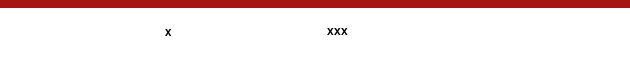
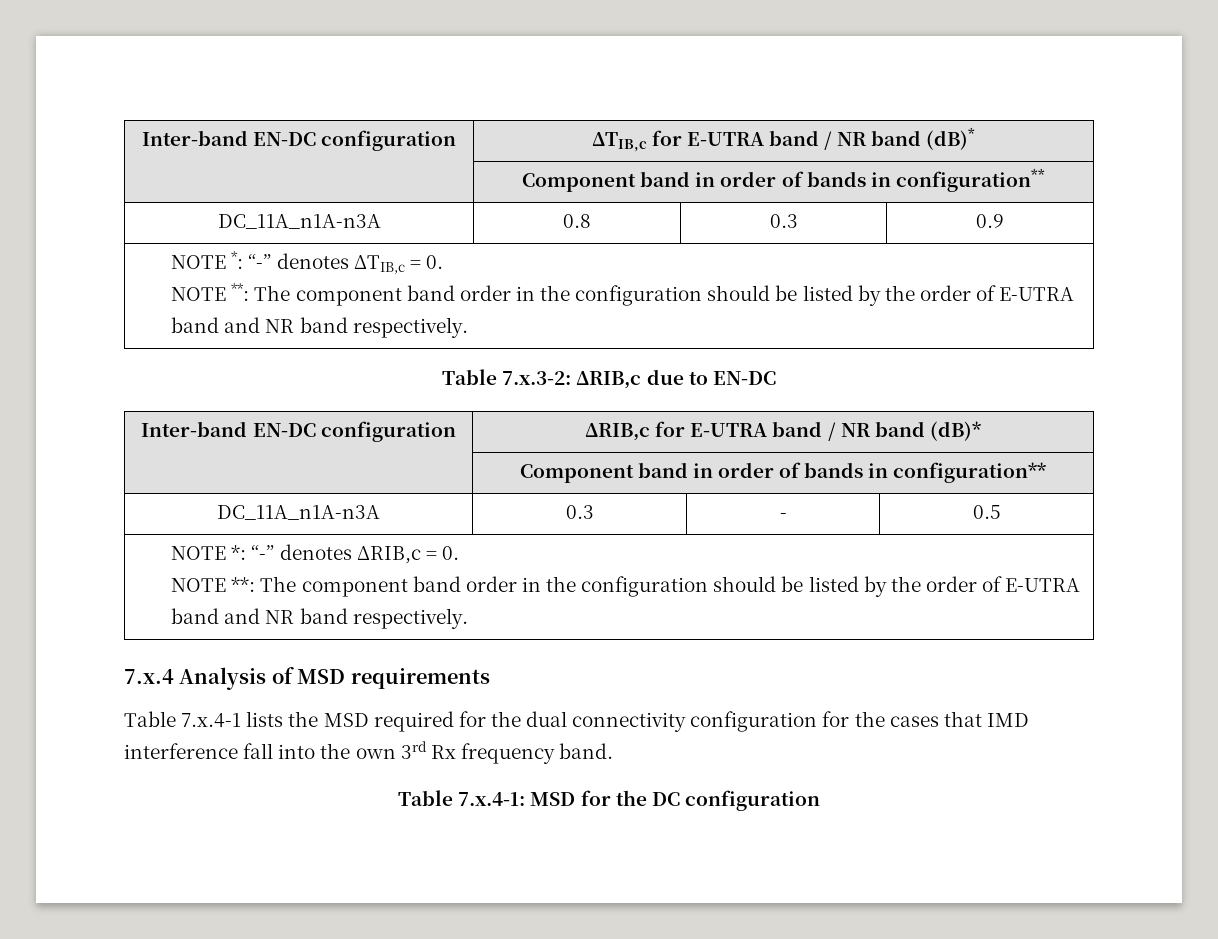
- x
- xxx
+ Inter-band EN-DC configuration | ΔTIB,c for E-UTRA band / NR band (dB)*
+ | Component band in order of bands in configuration**
+ DC_11A_n1A-n3A | 0.8 | 0.3 | 0.9
+ NOTE *: “-” denotes ΔTIB,c = 0.
+ NOTE **: The component band order in the configuration should be listed by the order of E-UTRA band and NR band respectively.
+ Table 7.x.3-2: ΔRIB,c due to EN-DC
+ Inter-band EN-DC configuration | ΔRIB,c for E-UTRA band / NR band (dB)*
+ | Component band in order of bands in configuration**
+ DC_11A_n1A-n3A | 0.3 | - | 0.5
+ NOTE *: “-” denotes ΔRIB,c = 0.
+ NOTE **: The component band order in the configuration should be listed by the order of E-UTRA band and NR band respectively.
+ 7.x.4 Analysis of MSD requirements
+ Table 7.x.4-1 lists the MSD required for the dual connectivity configuration for the cases that IMD interference fall into the own 3rd Rx frequency band.
+ Table 7.x.4-1: MSD for the DC configuration

